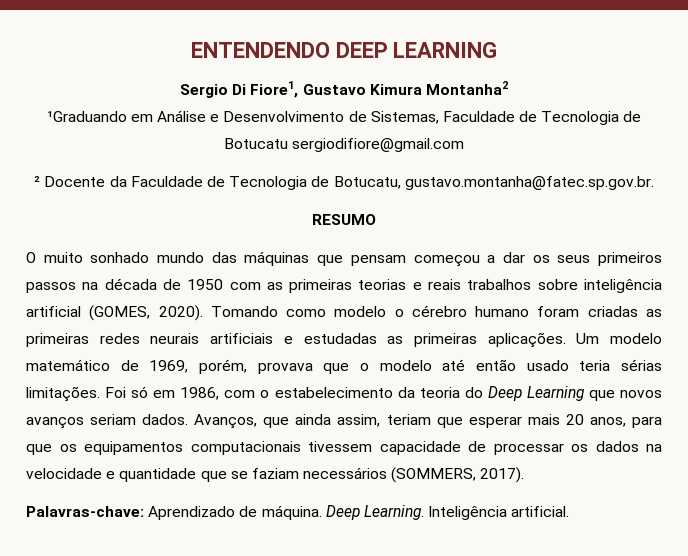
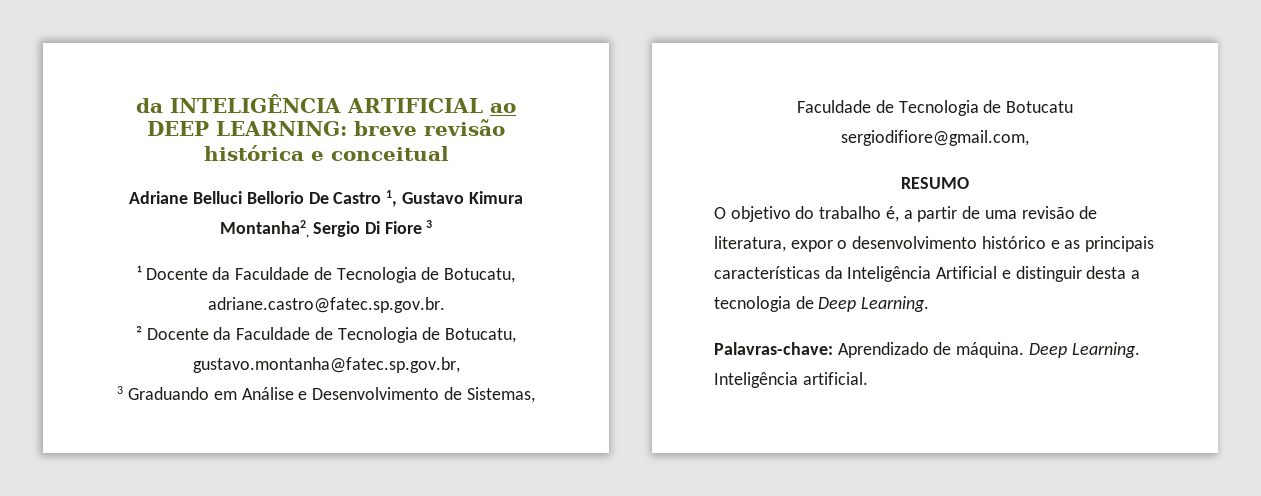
- ENTENDENDO DEEP LEARNING
- Sergio Di Fiore1, Gustavo Kimura Montanha2
- ¹Graduando em Análise e Desenvolvimento de Sistemas, Faculdade de Tecnologia de Botucatu sergiodifiore@gmail.com
- ² Docente da Faculdade de Tecnologia de Botucatu, gustavo.montanha@fatec.sp.gov.br.
+ da INTELIGÊNCIA ARTIFICIAL ao DEEP LEARNING: breve revisão histórica e conceitual
+ Adriane Belluci Bellorio De Castro 1, Gustavo Kimura Montanha2, Sergio Di Fiore 3
+ ¹ Docente da Faculdade de Tecnologia de Botucatu, adriane.castro@fatec.sp.gov.br.
+ ² Docente da Faculdade de Tecnologia de Botucatu, gustavo.montanha@fatec.sp.gov.br,
+ 3 Graduando em Análise e Desenvolvimento de Sistemas, Faculdade de Tecnologia de Botucatu sergiodifiore@gmail.com,
  RESUMO
- O muito sonhado mundo das máquinas que pensam começou a dar os seus primeiros passos na década de 1950 com as primeiras teorias e reais trabalhos sobre inteligência artificial (GOMES, 2020). Tomando como modelo o cérebro humano foram criadas as primeiras redes neurais artificiais e estudadas as primeiras aplicações. Um modelo matemático de 1969, porém, provava que o modelo até então usado teria sérias limitações. Foi só em 1986, com o estabelecimento da teoria do Deep Learning que novos avanços seriam dados. Avanços, que ainda assim, teriam que esperar mais 20 anos, para que os equipamentos computacionais tivessem capacidade de processar os dados na velocidade e quantidade que se faziam necessários (SOMMERS, 2017).
+ O objetivo do trabalho é, a partir de uma revisão de literatura, expor o desenvolvimento histórico e as principais características da Inteligência Artificial e distinguir desta a tecnologia de Deep Learning.

